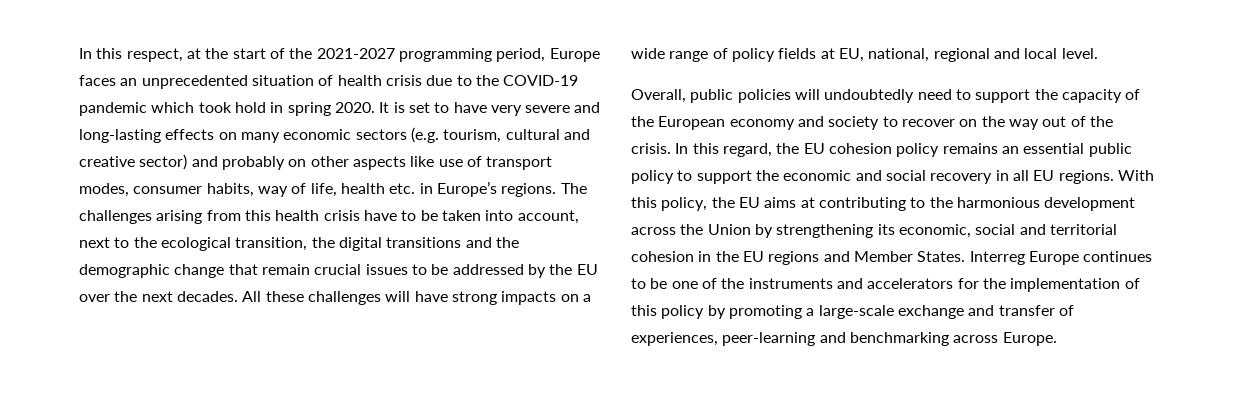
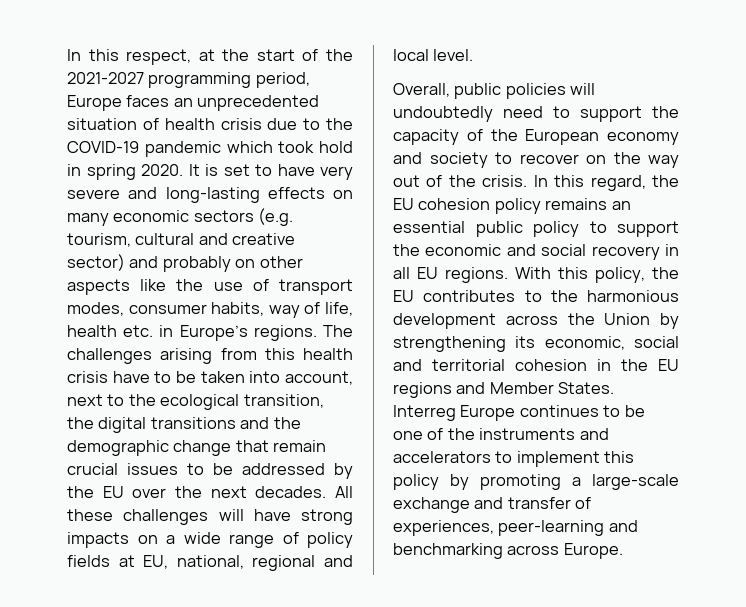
- It is set to have very severe and long-lasting effects on many economic sectors (e.g. tourism, cultural and creative sector) and probably on other aspects like use of transport modes, consumer habits, way of life, health etc. in Europe’s regions.
+ It is set to have very severe and long-lasting effects on many economic sectors (e.g. tourism, cultural and creative sector) and probably on other aspects like the use of transport modes, consumer habits, way of life, health etc. in Europe’s regions.
- With this policy, the EU aims at contributing to the harmonious development across the Union by strengthening its economic, social and territorial cohesion in the EU regions and Member States.
+ With this policy, the EU contributes to the harmonious development across the Union by strengthening its economic, social and territorial cohesion in the EU regions and Member States.
- Interreg Europe continues to be one of the instruments and accelerators for the implementation of this policy by promoting a large-scale exchange and transfer of experiences, peer-learning and benchmarking across Europe.
+ Interreg Europe continues to be one of the instruments and accelerators to implement this policy by promoting a large-scale exchange and transfer of experiences, peer-learning and benchmarking across Europe.

